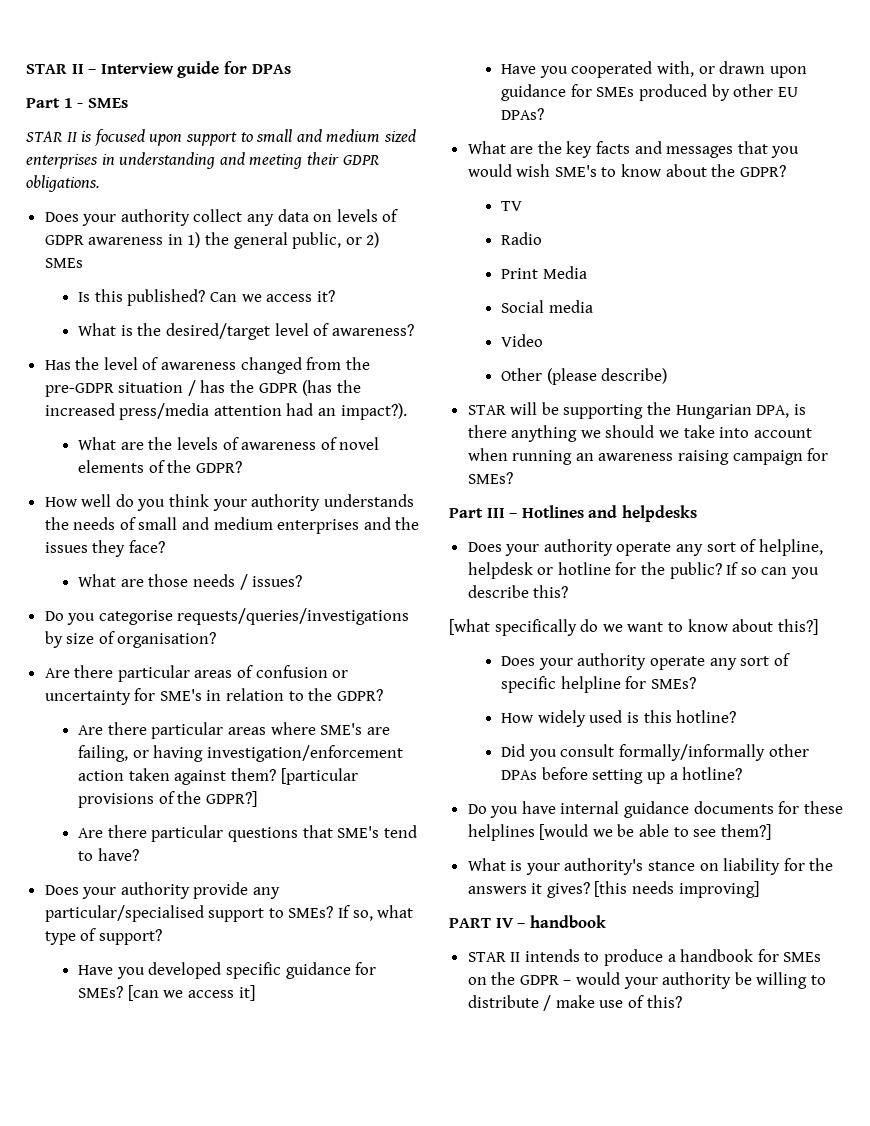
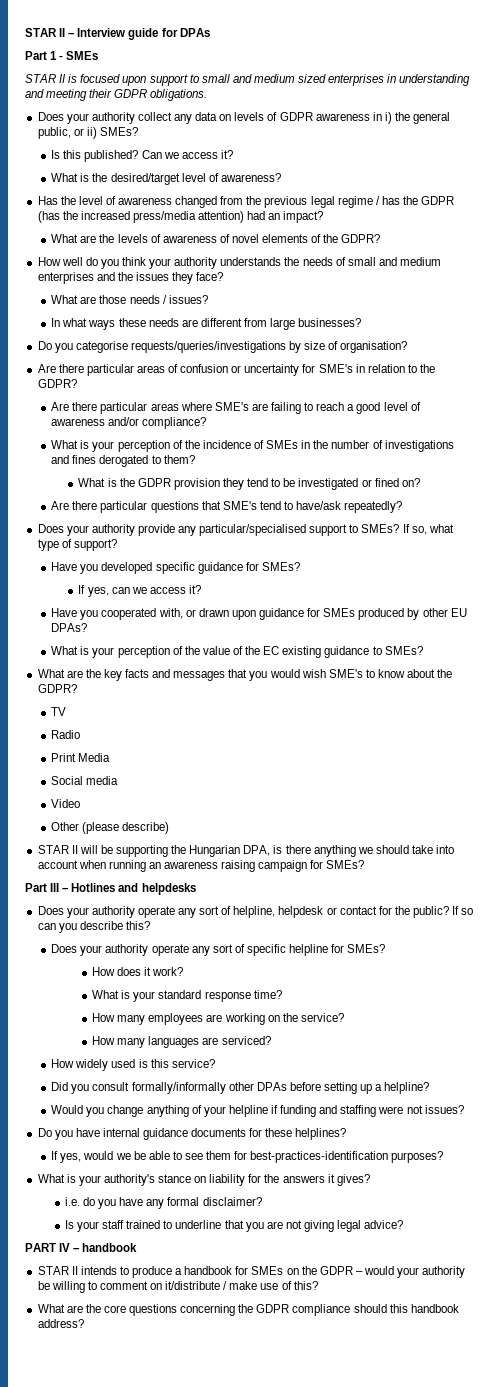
- Does your authority collect any data on levels of GDPR awareness in 1) the general public, or 2) SMEs
+ Does your authority collect any data on levels of GDPR awareness in i) the general public, or ii) SMEs?
- Has the level of awareness changed from the pre-GDPR situation / has the GDPR (has the increased press/media attention had an impact?).
+ Has the level of awareness changed from the previous legal regime / has the GDPR (has the increased press/media attention) had an impact?
+ In what ways these needs are different from large businesses?
- Are there particular areas where SME's are failing, or having investigation/enforcement action taken against them? [particular provisions of the GDPR?]
+ Are there particular areas where SME's are failing to reach a good level of awareness and/or compliance?
+ What is your perception of the incidence of SMEs in the number of investigations and fines derogated to them?
+ What is the GDPR provision they tend to be investigated or fined on?
- Are there particular questions that SME's tend to have?
+ Are there particular questions that SME's tend to have/ask repeatedly?
- Have you developed specific guidance for SMEs? [can we access it]
+ Have you developed specific guidance for SMEs?
+ If yes, can we access it?
+ What is your perception of the value of the EC existing guidance to SMEs?
- STAR will be supporting the Hungarian DPA, is there anything we should we take into account when running an awareness raising campaign for SMEs?
+ STAR II will be supporting the Hungarian DPA, is there anything we should take into account when running an awareness raising campaign for SMEs?
- Does your authority operate any sort of helpline, helpdesk or hotline for the public?
+ Does your authority operate any sort of helpline, helpdesk or contact for the public?
- [what specifically do we want to know about this?]
+ How does it work?
+ What is your standard response time?
+ How many employees are working on the service?
+ How many languages are serviced?
- How widely used is this hotline?
+ How widely used is this service?
- Did you consult formally/informally other DPAs before setting up a hotline?
+ Did you consult formally/informally other DPAs before setting up a helpline?
+ Would you change anything of your helpline if funding and staffing were not issues?
- Do you have internal guidance documents for these helplines [would we be able to see them?]
+ Do you have internal guidance documents for these helplines?
+ If yes, would we be able to see them for best-practices-identification purposes?
- What is your authority's stance on liability for the answers it gives? [this needs improving]
+ What is your authority's stance on liability for the answers it gives?
+ i.e. do you have any formal disclaimer?
+ Is your staff trained to underline that you are not giving legal advice?
- STAR II intends to produce a handbook for SMEs on the GDPR – would your authority be willing to distribute / make use of this?
+ STAR II intends to produce a handbook for SMEs on the GDPR – would your authority be willing to comment on it/distribute / make use of this?
+ What are the core questions concerning the GDPR compliance should this handbook address?

